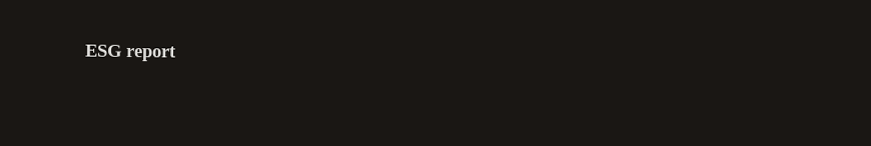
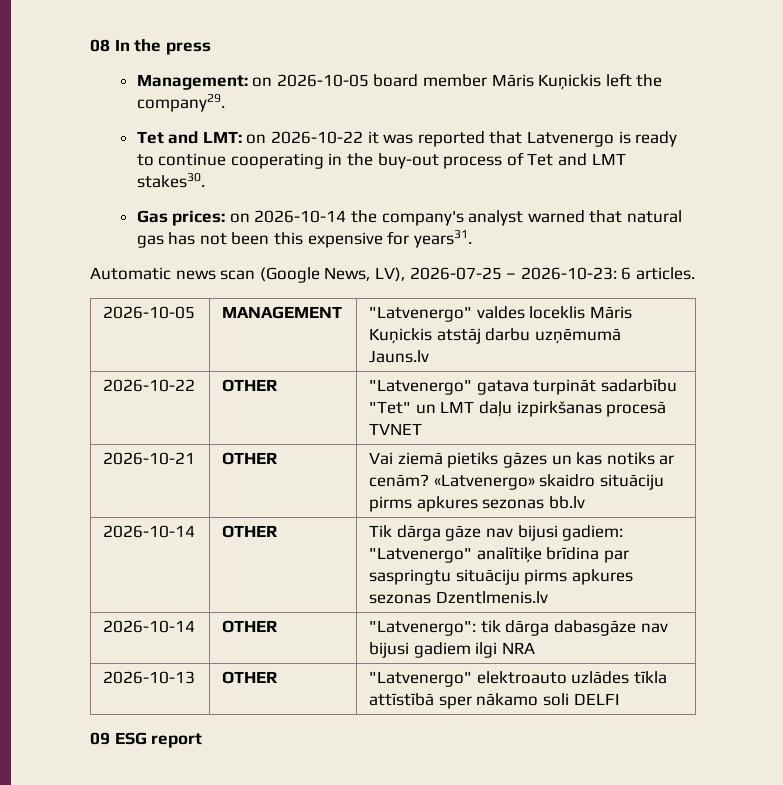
- ESG report
+ 08 In the press
+ Management: on 2026-10-05 board member Māris Kuņickis left the company29.
+ Tet and LMT: on 2026-10-22 it was reported that Latvenergo is ready to continue cooperating in the buy-out process of Tet and LMT stakes30.
+ Gas prices: on 2026-10-14 the company's analyst warned that natural gas has not been this expensive for years31.
+ Automatic news scan (Google News, LV), 2026-07-25 – 2026-10-23: 6 articles.
+ 2026-10-05 | MANAGEMENT | "Latvenergo" valdes loceklis Māris Kuņickis atstāj darbu uzņēmumā Jauns.lv
+ 2026-10-22 | OTHER | "Latvenergo" gatava turpināt sadarbību "Tet" un LMT daļu izpirkšanas procesā TVNET
+ 2026-10-21 | OTHER | Vai ziemā pietiks gāzes un kas notiks ar cenām? «Latvenergo» skaidro situāciju pirms apkures sezonas bb.lv
+ 2026-10-14 | OTHER | Tik dārga gāze nav bijusi gadiem: "Latvenergo" analītiķe brīdina par saspringtu situāciju pirms apkures sezonas Dzentlmenis.lv
+ 2026-10-14 | OTHER | "Latvenergo": tik dārga dabasgāze nav bijusi gadiem ilgi NRA
+ 2026-10-13 | OTHER | "Latvenergo" elektroauto uzlādes tīkla attīstībā sper nākamo soli DELFI
+ 09 ESG report

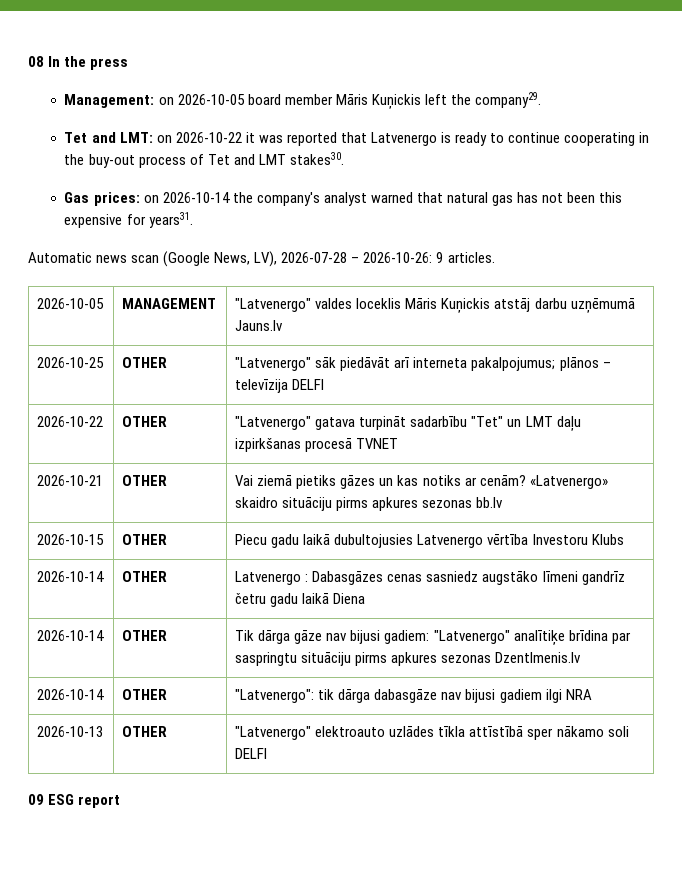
- Automatic news scan (Google News, LV), 2026-07-25 – 2026-10-23: 6 articles.
+ Automatic news scan (Google News, LV), 2026-07-28 – 2026-10-26: 9 articles.
+ 2026-10-25 | OTHER | "Latvenergo" sāk piedāvāt arī interneta pakalpojumus; plānos – televīzija DELFI
+ 2026-10-15 | OTHER | Piecu gadu laikā dubultojusies Latvenergo vērtība Investoru Klubs
+ 2026-10-14 | OTHER | Latvenergo : Dabasgāzes cenas sasniedz augstāko līmeni gandrīz četru gadu laikā Diena

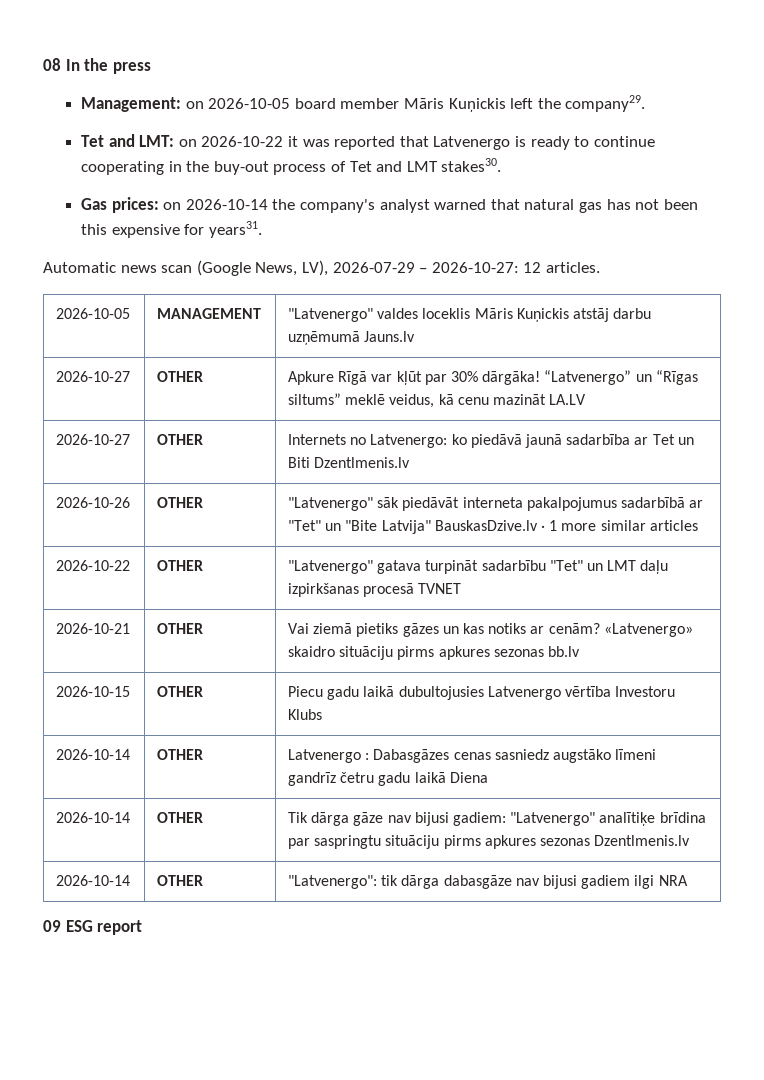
- Automatic news scan (Google News, LV), 2026-07-28 – 2026-10-26: 9 articles.
+ Automatic news scan (Google News, LV), 2026-07-29 – 2026-10-27: 12 articles.
- 2026-10-25 | OTHER | "Latvenergo" sāk piedāvāt arī interneta pakalpojumus; plānos – televīzija DELFI
+ 2026-10-27 | OTHER | Apkure Rīgā var kļūt par 30% dārgāka! “Latvenergo” un “Rīgas siltums” meklē veidus, kā cenu mazināt LA.LV
+ 2026-10-27 | OTHER | Internets no Latvenergo: ko piedāvā jaunā sadarbība ar Tet un Biti Dzentlmenis.lv
+ 2026-10-26 | OTHER | "Latvenergo" sāk piedāvāt interneta pakalpojumus sadarbībā ar "Tet" un "Bite Latvija" BauskasDzive.lv · 1 more similar articles
- 2026-10-13 | OTHER | "Latvenergo" elektroauto uzlādes tīkla attīstībā sper nākamo soli DELFI

